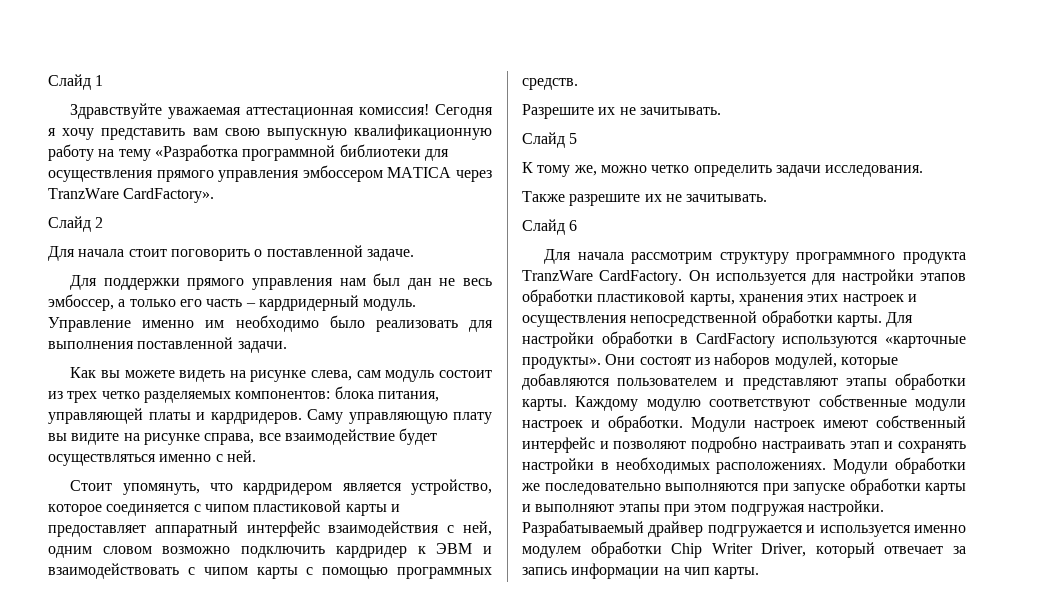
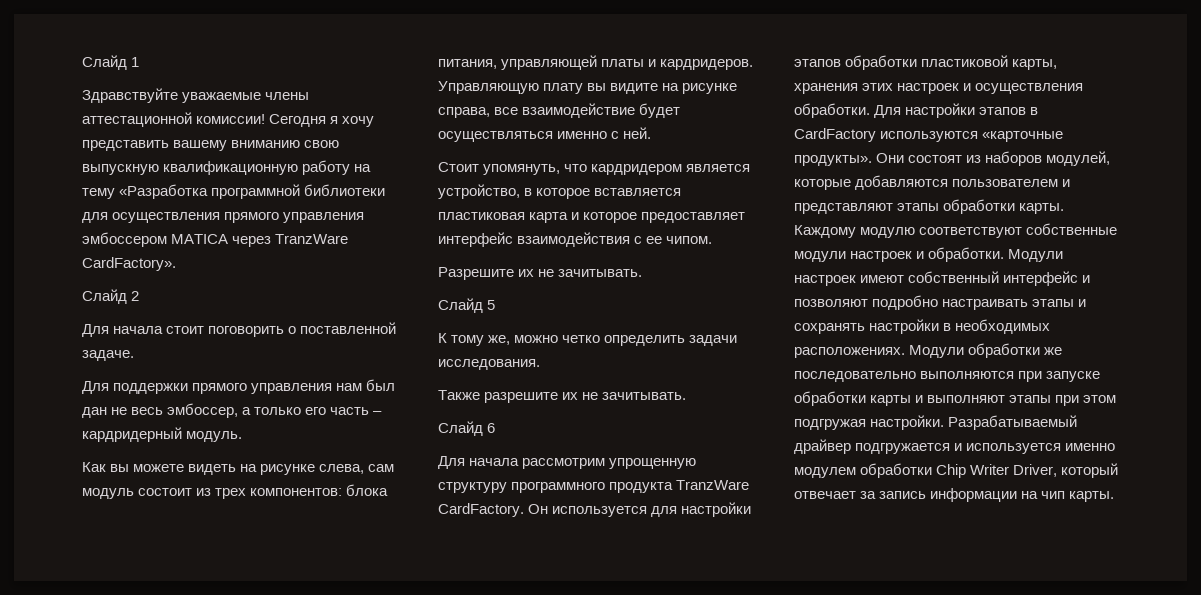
- Здравствуйте уважаемая аттестационная комиссия!
+ Здравствуйте уважаемые члены аттестационной комиссии!
- Сегодня я хочу представить вам свою выпускную квалификационную работу на тему «Разработка программной библиотеки для осуществления прямого управления эмбоссером MATICA через TranzWare CardFactory».
+ Сегодня я хочу представить вашему вниманию свою выпускную квалификационную работу на тему «Разработка программной библиотеки для осуществления прямого управления эмбоссером MATICA через TranzWare CardFactory».
- Управление именно им необходимо было реализовать для выполнения поставленной задачи.
- Как вы можете видеть на рисунке слева, сам модуль состоит из трех четко разделяемых компонентов: блока питания, управляющей платы и кардридеров.
+ Как вы можете видеть на рисунке слева, сам модуль состоит из трех компонентов: блока питания, управляющей платы и кардридеров.
- Саму управляющую плату вы видите на рисунке справа, все взаимодействие будет осуществляться именно с ней.
+ Управляющую плату вы видите на рисунке справа, все взаимодействие будет осуществляться именно с ней.
- Стоит упомянуть, что кардридером является устройство, которое соединяется с чипом пластиковой карты и предоставляет аппаратный интерфейс взаимодействия с ней, одним словом возможно подключить кардридер к ЭВМ и взаимодействовать с чипом карты с помощью программных средств.
+ Стоит упомянуть, что кардридером является устройство, в которое вставляется пластиковая карта и которое предоставляет интерфейс взаимодействия с ее чипом.
- Для начала рассмотрим структуру программного продукта TranzWare CardFactory.
+ Для начала рассмотрим упрощенную структуру программного продукта TranzWare CardFactory.
- Он используется для настройки этапов обработки пластиковой карты, хранения этих настроек и осуществления непосредственной обработки карты.
+ Он используется для настройки этапов обработки пластиковой карты, хранения этих настроек и осуществления обработки.
- Для настройки обработки в CardFactory используются «карточные продукты».
+ Для настройки этапов в CardFactory используются «карточные продукты».
- Модули настроек имеют собственный интерфейс и позволяют подробно настраивать этап и сохранять настройки в необходимых расположениях.
+ Модули настроек имеют собственный интерфейс и позволяют подробно настраивать этапы и сохранять настройки в необходимых расположениях.

